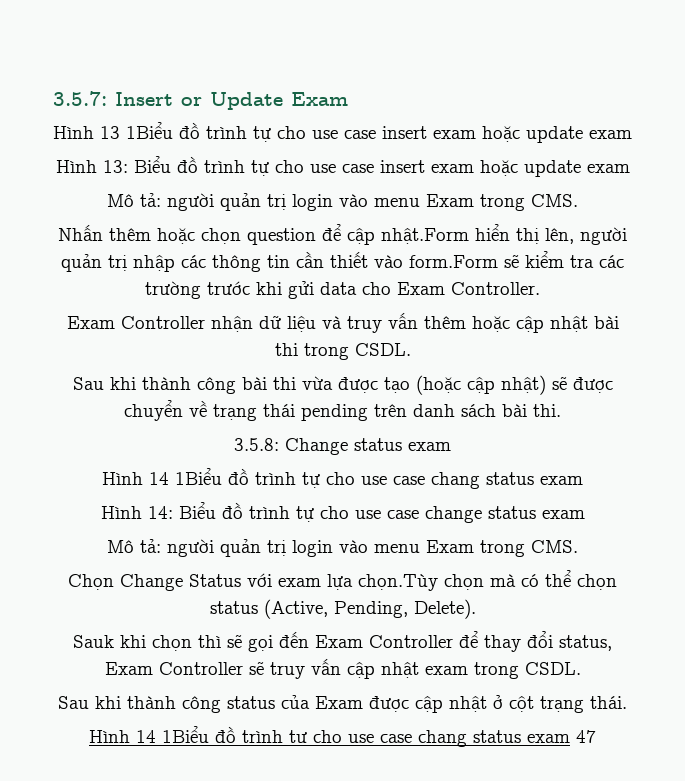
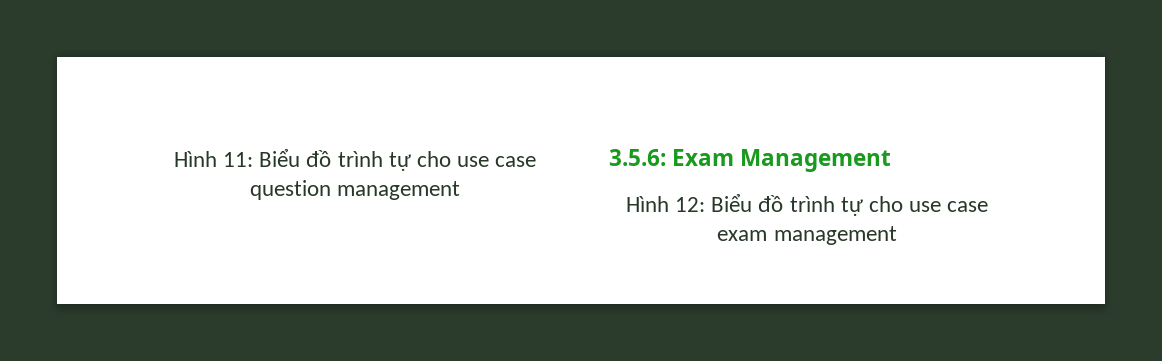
- 3.5.7: Insert or Update Exam
- Hình 13 1Biểu đồ trình tự cho use case insert exam hoặc update exam
- Hình 13: Biểu đồ trình tự cho use case insert exam hoặc update exam
- Mô tả: người quản trị login vào menu Exam trong CMS.
- Nhấn thêm hoặc chọn question để cập nhật.Form hiển thị lên, người quản trị nhập các thông tin cần thiết vào form.Form sẽ kiểm tra các trường trước khi gửi data cho Exam Controller.
- Exam Controller nhận dữ liệu và truy vấn thêm hoặc cập nhật bài thi trong CSDL.
- Sau khi thành công bài thi vừa được tạo (hoặc cập nhật) sẽ được chuyển về trạng thái pending trên danh sách bài thi.
- 3.5.8: Change status exam
- Hình 14 1Biểu đồ trình tự cho use case chang status exam
- Hình 14: Biểu đồ trình tự cho use case change status exam
- Mô tả: người quản trị login vào menu Exam trong CMS.
- Chọn Change Status với exam lựa chọn.Tùy chọn mà có thể chọn status (Active, Pending, Delete).
- Sauk khi chọn thì sẽ gọi đến Exam Controller để thay đổi status, Exam Controller sẽ truy vấn cập nhật exam trong CSDL.
- Sau khi thành công status của Exam được cập nhật ở cột trạng thái.
- Hình 14 1Biểu đồ trình tự cho use case chang status exam 47
+ Hình 11: Biểu đồ trình tự cho use case question management
+ 3.5.6: Exam Management
+ Hình 12: Biểu đồ trình tự cho use case exam management

